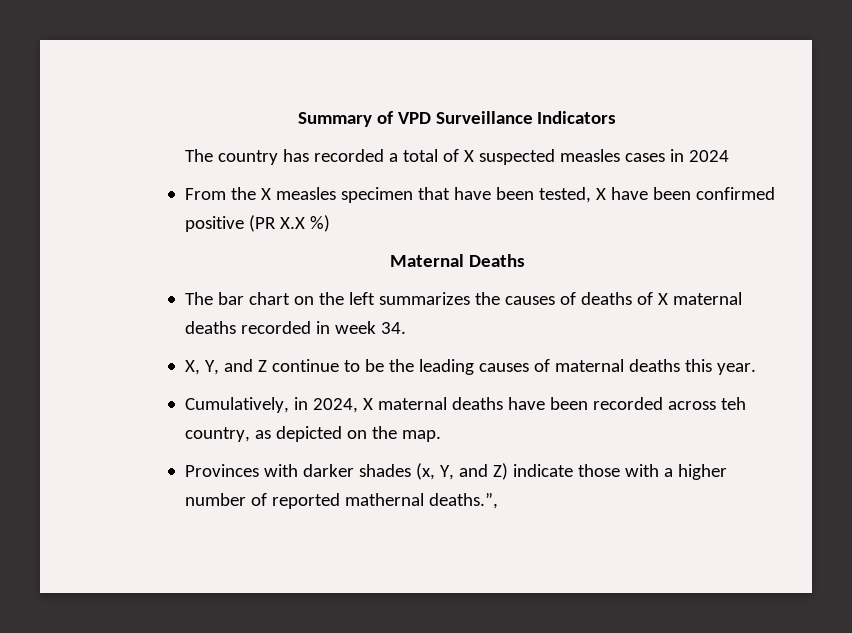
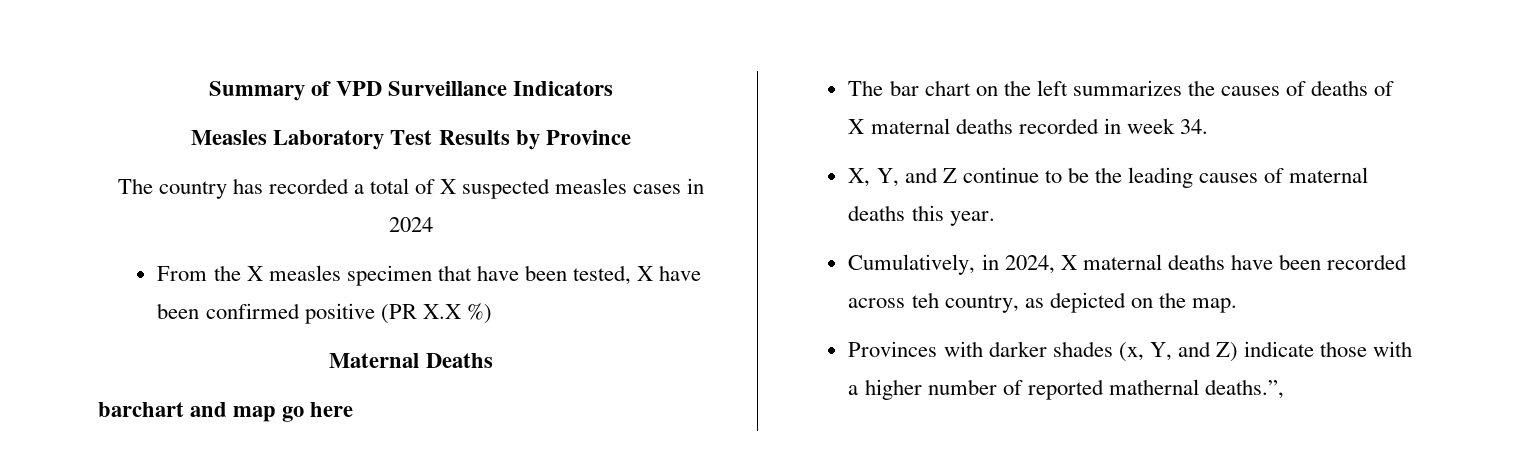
+ Measles Laboratory Test Results by Province
+ barchart and map go here

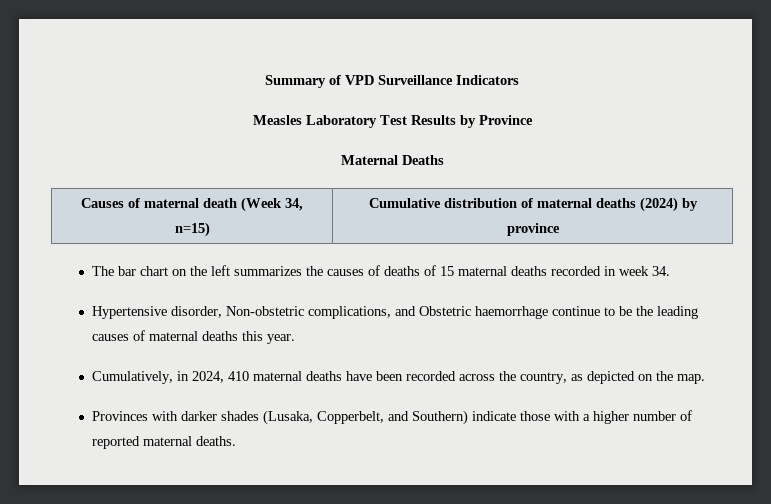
- The country has recorded a total of X suspected measles cases in 2024
- From the X measles specimen that have been tested, X have been confirmed positive (PR X.X %)
  Maternal Deaths
- barchart and map go here
+ Causes of maternal death (Week 34, n=15) | Cumulative distribution of maternal deaths (2024) by province
- The bar chart on the left summarizes the causes of deaths of X maternal deaths recorded in week 34.
+ The bar chart on the left summarizes the causes of deaths of 15 maternal deaths recorded in week 34.
- X, Y, and Z continue to be the leading causes of maternal deaths this year.
+ Hypertensive disorder, Non-obstetric complications, and Obstetric haemorrhage continue to be the leading causes of maternal deaths this year.
- Cumulatively, in 2024, X maternal deaths have been recorded across teh country, as depicted on the map.
+ Cumulatively, in 2024, 410 maternal deaths have been recorded across the country, as depicted on the map.
- Provinces with darker shades (x, Y, and Z) indicate those with a higher number of reported mathernal deaths.”,
+ Provinces with darker shades (Lusaka, Copperbelt, and Southern) indicate those with a higher number of reported maternal deaths.

